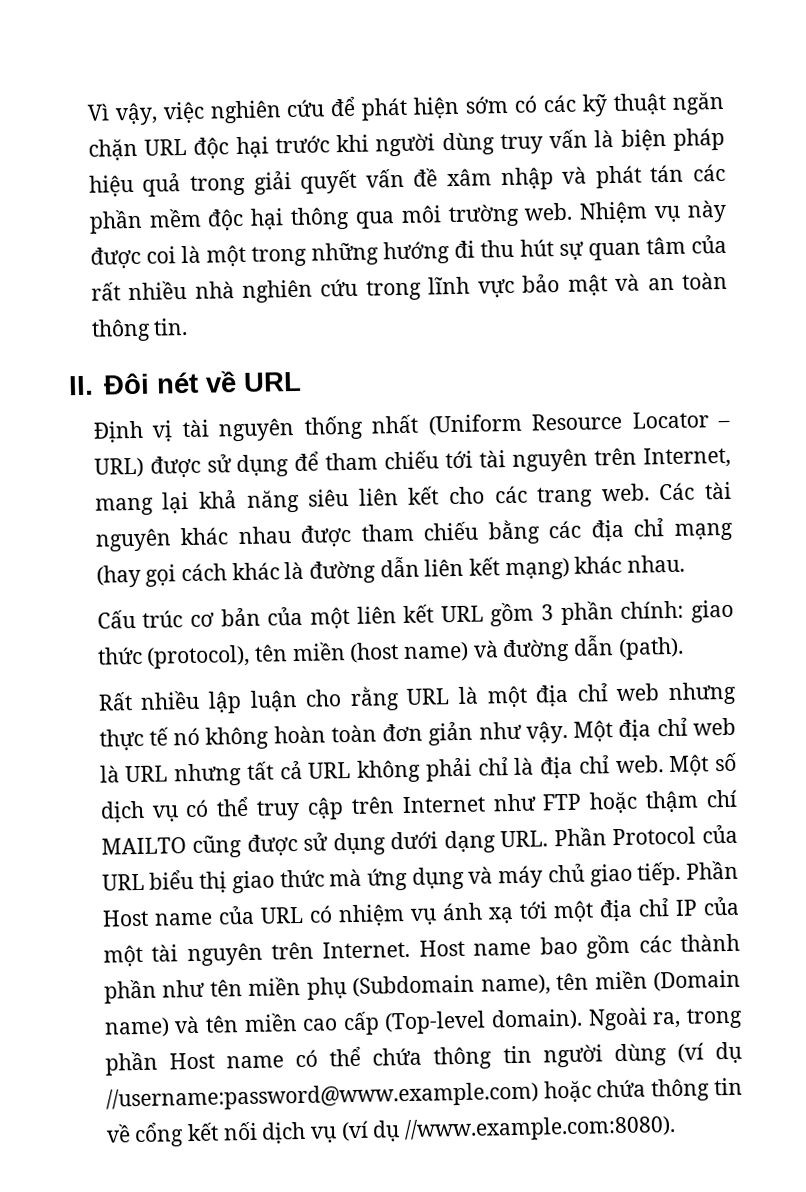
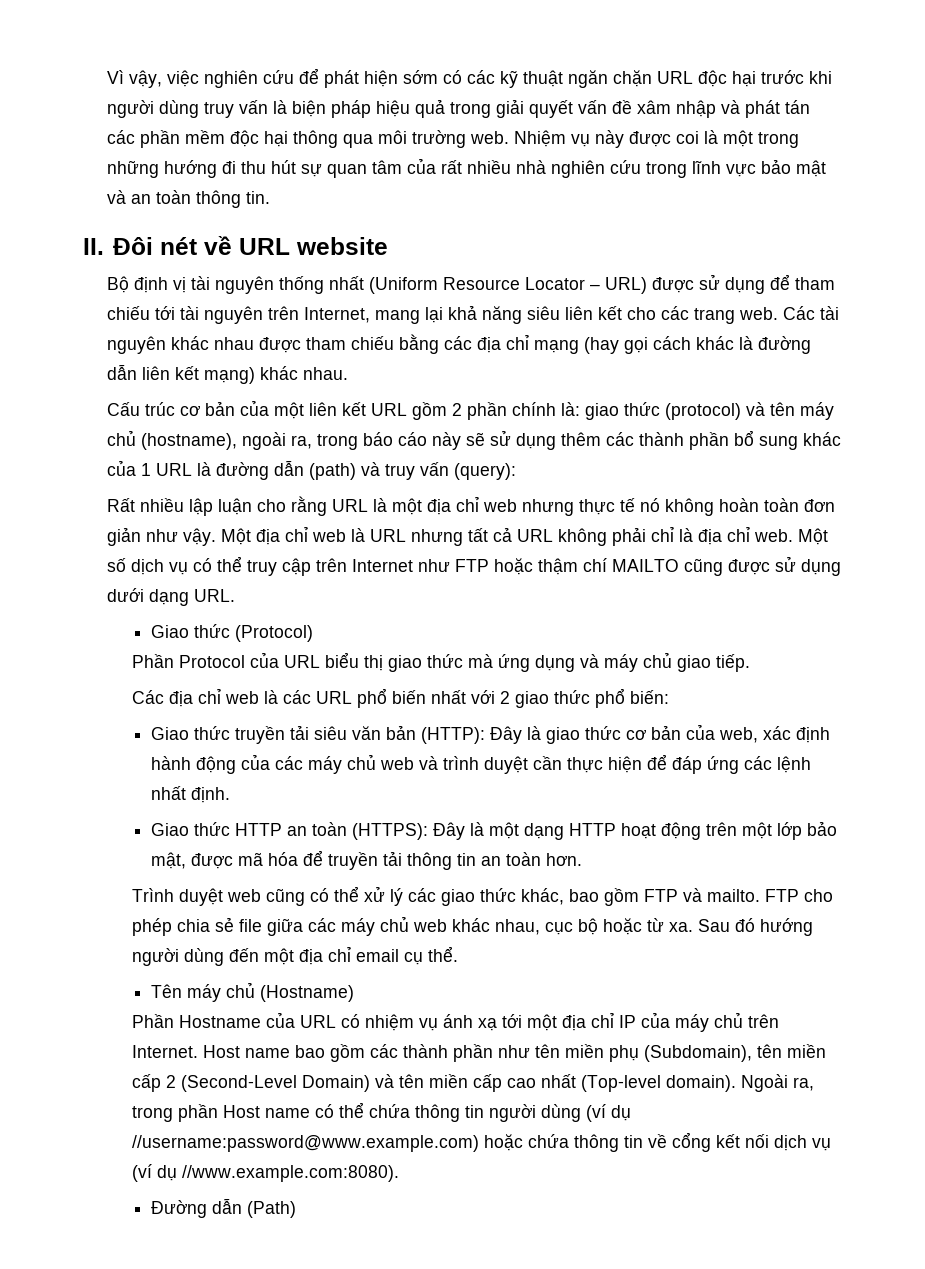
- II. Đôi nét về URL
- Định vị tài nguyên thống nhất (Uniform Resource Locator – URL) được sử dụng để tham chiếu tới tài nguyên trên Internet, mang lại khả năng siêu liên kết cho các trang web.
+ II. Đôi nét về URL website
+ Bộ định vị tài nguyên thống nhất (Uniform Resource Locator – URL) được sử dụng để tham chiếu tới tài nguyên trên Internet, mang lại khả năng siêu liên kết cho các trang web.
- Cấu trúc cơ bản của một liên kết URL gồm 3 phần chính: giao thức (protocol), tên miền (host name) và đường dẫn (path).
+ Cấu trúc cơ bản của một liên kết URL gồm 2 phần chính là: giao thức (protocol) và tên máy chủ (hostname), ngoài ra, trong báo cáo này sẽ sử dụng thêm các thành phần bổ sung khác của 1 URL là đường dẫn (path) và truy vấn (query):
- Một số dịch vụ có thể truy cập trên Internet như FTP hoặc thậm chí MAILTO cũng được sử dụng dưới dạng URL. Phần Protocol của URL biểu thị giao thức mà ứng dụng và máy chủ giao tiếp. Phần Host name của URL có nhiệm vụ ánh xạ tới một địa chỉ IP của một tài nguyên trên Internet.
+ Một số dịch vụ có thể truy cập trên Internet như FTP hoặc thậm chí MAILTO cũng được sử dụng dưới dạng URL.
+ Giao thức (Protocol)
+ Phần Protocol của URL biểu thị giao thức mà ứng dụng và máy chủ giao tiếp.
+ Các địa chỉ web là các URL phổ biến nhất với 2 giao thức phổ biến:
+ Giao thức truyền tải siêu văn bản (HTTP): Đây là giao thức cơ bản của web, xác định hành động của các máy chủ web và trình duyệt cần thực hiện để đáp ứng các lệnh nhất định.
+ Giao thức HTTP an toàn (HTTPS): Đây là một dạng HTTP hoạt động trên một lớp bảo mật, được mã hóa để truyền tải thông tin an toàn hơn.
+ Trình duyệt web cũng có thể xử lý các giao thức khác, bao gồm FTP và mailto. FTP cho phép chia sẻ file giữa các máy chủ web khác nhau, cục bộ hoặc từ xa. Sau đó hướng người dùng đến một địa chỉ email cụ thể.
+ Tên máy chủ (Hostname)
+ Phần Hostname của URL có nhiệm vụ ánh xạ tới một địa chỉ IP của máy chủ trên Internet.
- Host name bao gồm các thành phần như tên miền phụ (Subdomain name), tên miền (Domain name) và tên miền cao cấp (Top-level domain).
+ Host name bao gồm các thành phần như tên miền phụ (Subdomain), tên miền cấp 2 (Second-Level Domain) và tên miền cấp cao nhất (Top-level domain).
+ Đường dẫn (Path)

